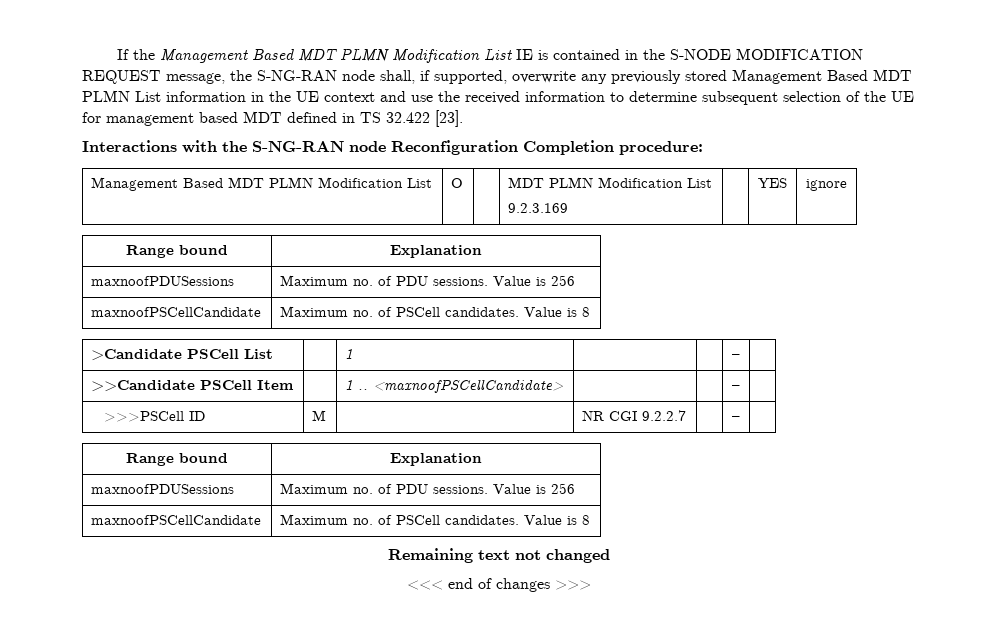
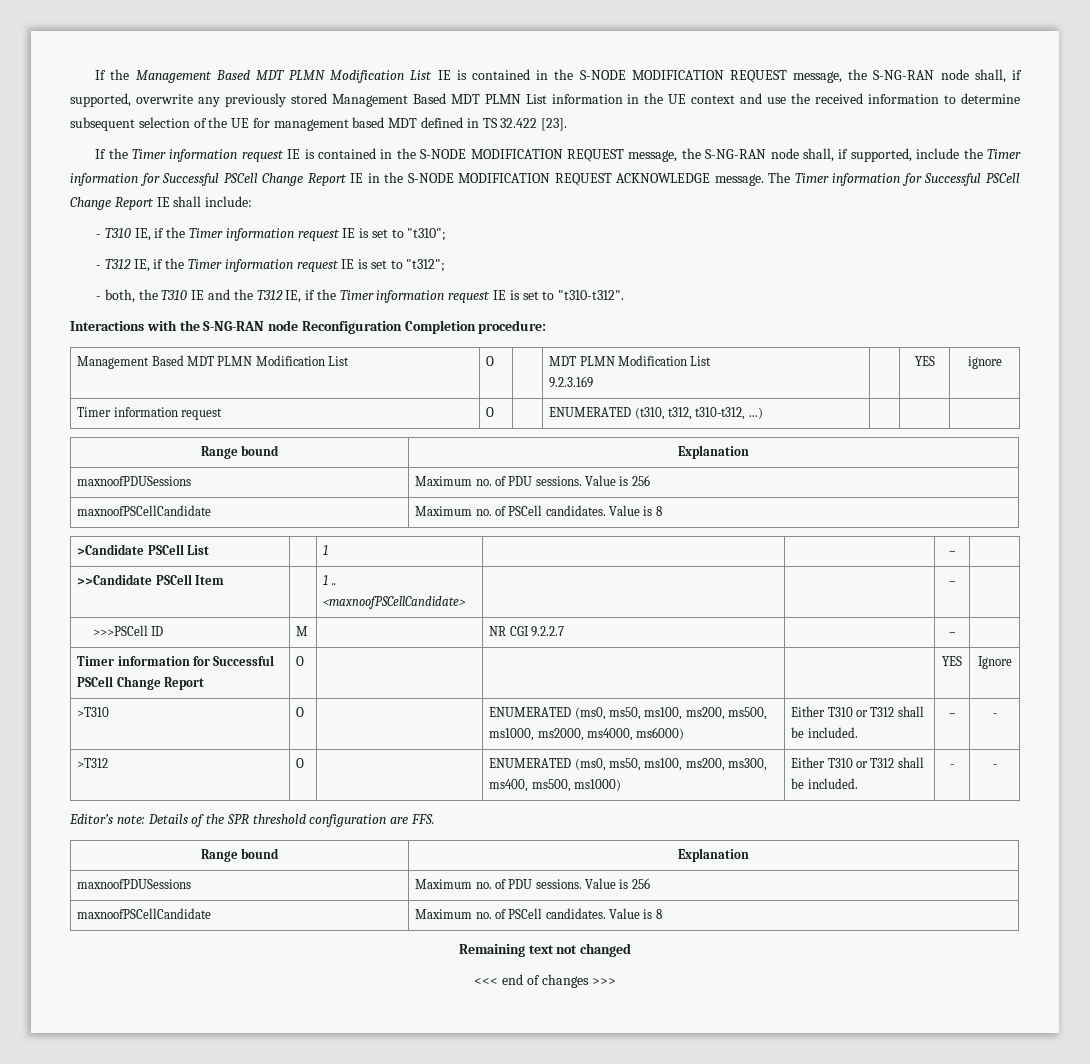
+ If the Timer information request IE is contained in the S-NODE MODIFICATION REQUEST message, the S-NG-RAN node shall, if supported, include the Timer information for Successful PSCell Change Report IE in the S-NODE MODIFICATION REQUEST ACKNOWLEDGE message. The Timer information for Successful PSCell Change Report IE shall include:
+ - T310 IE, if the Timer information request IE is set to "t310";
+ - T312 IE, if the Timer information request IE is set to "t312";
+ - both, the T310 IE and the T312 IE, if the Timer information request IE is set to "t310-t312".
+ Timer information request | O | | ENUMERATED (t310, t312, t310-t312, ...) | | |
+ Timer information for Successful PSCell Change Report | O | | | | YES | Ignore
+ >T310 | O | | ENUMERATED (ms0, ms50, ms100, ms200, ms500, ms1000, ms2000, ms4000, ms6000) | Either T310 or T312 shall be included. | – | -
+ >T312 | O | | ENUMERATED (ms0, ms50, ms100, ms200, ms300, ms400, ms500, ms1000) | Either T310 or T312 shall be included. | - | -
+ Editor’s note: Details of the SPR threshold configuration are FFS.

